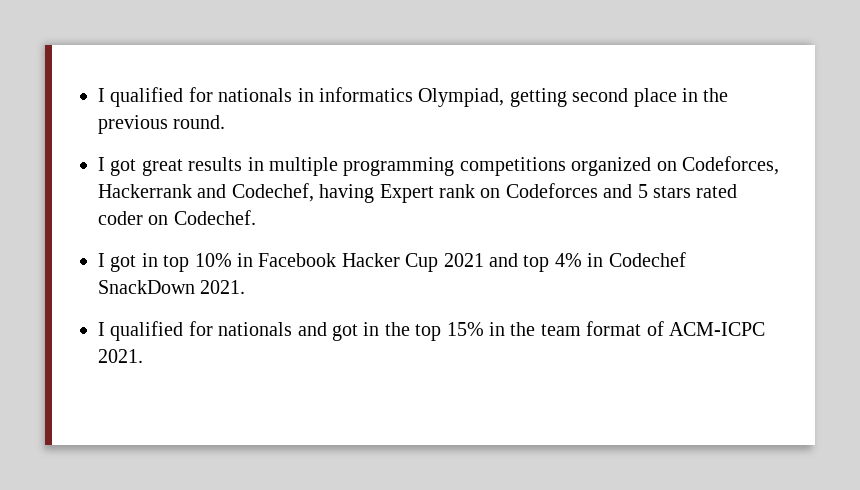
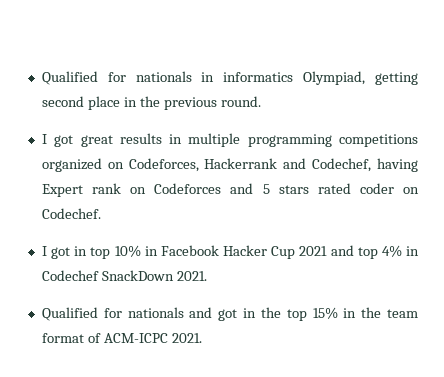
- I qualified for nationals in informatics Olympiad, getting second place in the previous round.
+ Qualified for nationals in informatics Olympiad, getting second place in the previous round.
- I qualified for nationals and got in the top 15% in the team format of ACM-ICPC 2021.
+ Qualified for nationals and got in the top 15% in the team format of ACM-ICPC 2021.

